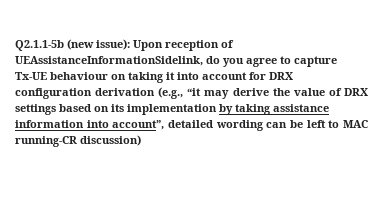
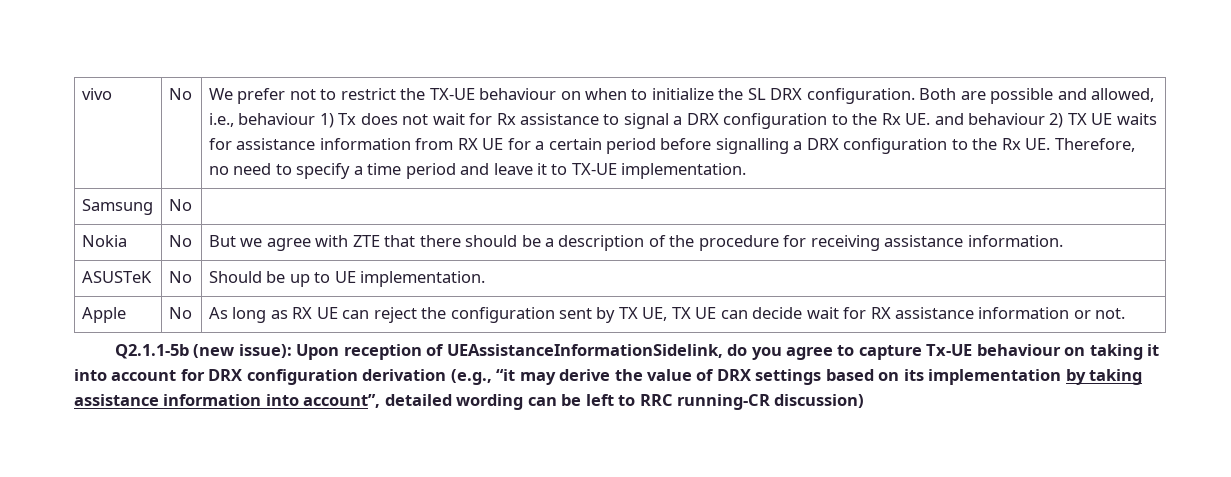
+ vivo | No | We prefer not to restrict the TX-UE behaviour on when to initialize the SL DRX configuration. Both are possible and allowed, i.e., behaviour 1) Tx does not wait for Rx assistance to signal a DRX configuration to the Rx UE. and behaviour 2) TX UE waits for assistance information from RX UE for a certain period before signalling a DRX configuration to the Rx UE. Therefore, no need to specify a time period and leave it to TX-UE implementation.
+ Samsung | No |
+ Nokia | No | But we agree with ZTE that there should be a description of the procedure for receiving assistance information.
+ ASUSTeK | No | Should be up to UE implementation.
+ Apple | No | As long as RX UE can reject the configuration sent by TX UE, TX UE can decide wait for RX assistance information or not.
- Q2.1.1-5b (new issue): Upon reception of UEAssistanceInformationSidelink, do you agree to capture Tx-UE behaviour on taking it into account for DRX configuration derivation (e.g., “it may derive the value of DRX settings based on its implementation by taking assistance information into account”, detailed wording can be left to MAC running-CR discussion)
+ Q2.1.1-5b (new issue): Upon reception of UEAssistanceInformationSidelink, do you agree to capture Tx-UE behaviour on taking it into account for DRX configuration derivation (e.g., “it may derive the value of DRX settings based on its implementation by taking assistance information into account”, detailed wording can be left to RRC running-CR discussion)

